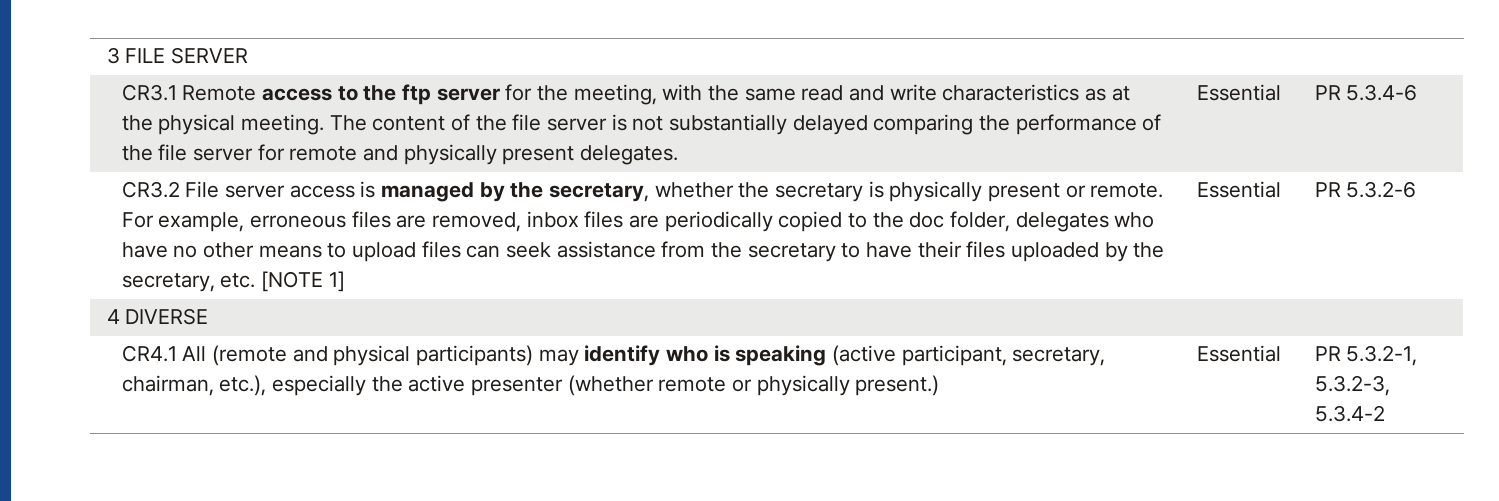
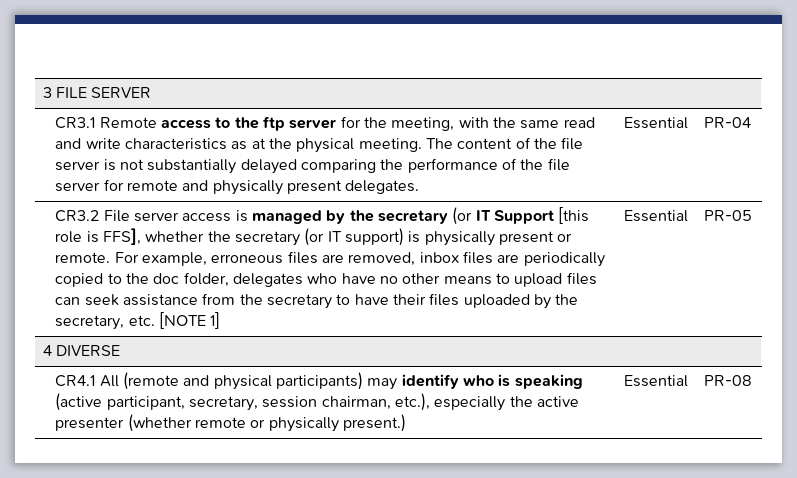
- PR 5.3.4-6
+ PR-04
- CR3.2 File server access is managed by the secretary, whether the secretary is physically present or remote.
+ CR3.2 File server access is managed by the secretary (or IT Support [this role is FFS], whether the secretary (or IT support) is physically present or remote.
- PR 5.3.2-6
+ PR-05
- CR4.1 All (remote and physical participants) may identify who is speaking (active participant, secretary, chairman, etc.), especially the active presenter (whether remote or physically present.) | Essential | PR 5.3.2-1, 5.3.2-3, 5.3.4-2
+ CR4.1 All (remote and physical participants) may identify who is speaking (active participant, secretary, session chairman, etc.), especially the active presenter (whether remote or physically present.) | Essential | PR-08

